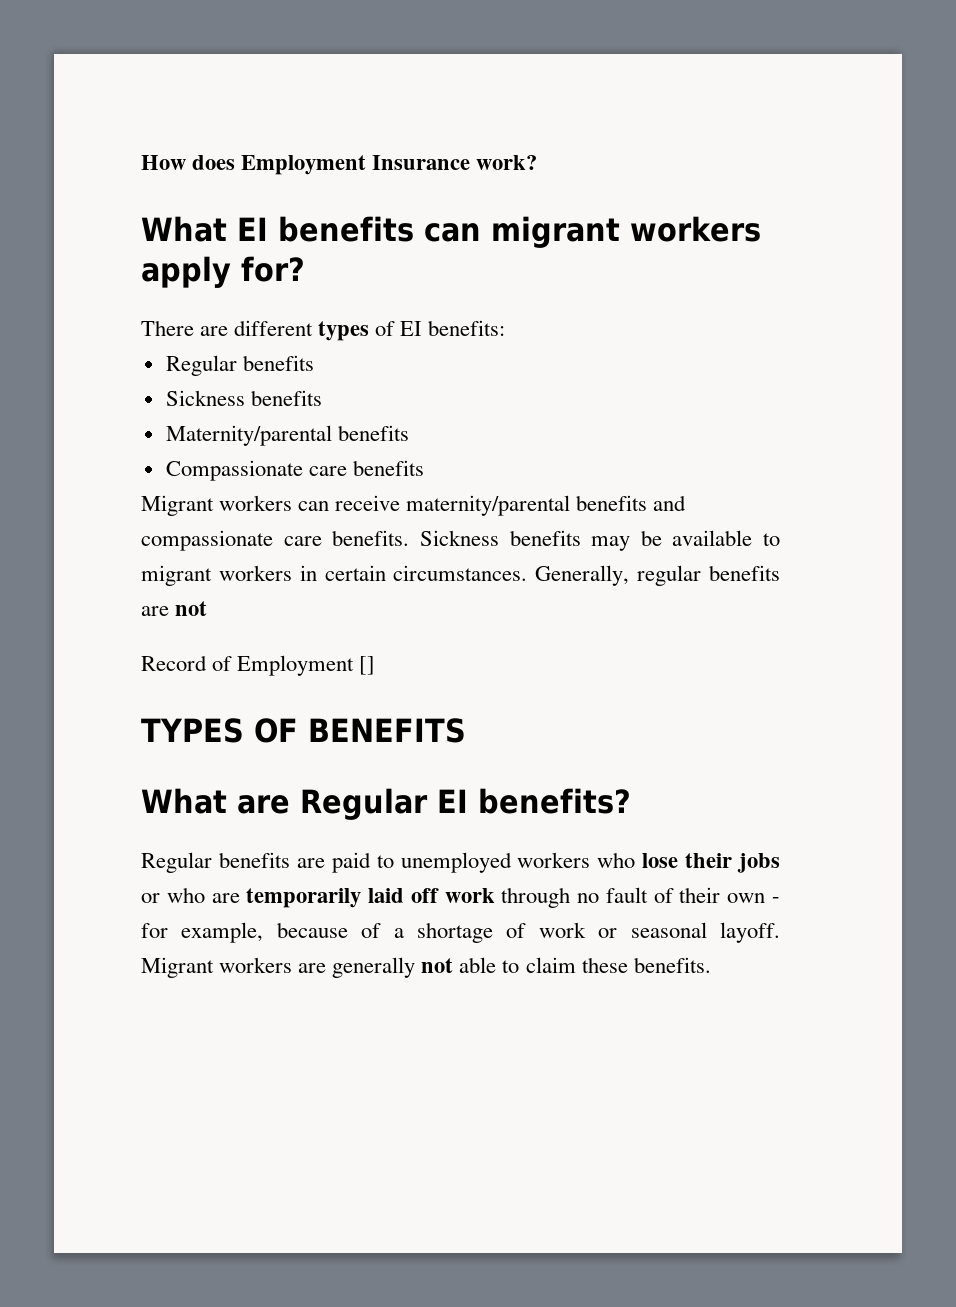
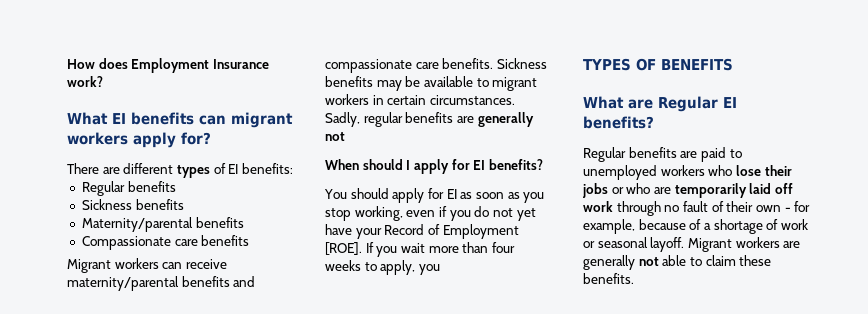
- Generally, regular benefits are not
+ Sadly, regular benefits are generally not
- Record of Employment []
+ When should I apply for EI benefits?
+ You should apply for EI as soon as you stop working, even if you do not yet have your Record of Employment [ROE]. If you wait more than four weeks to apply, you

